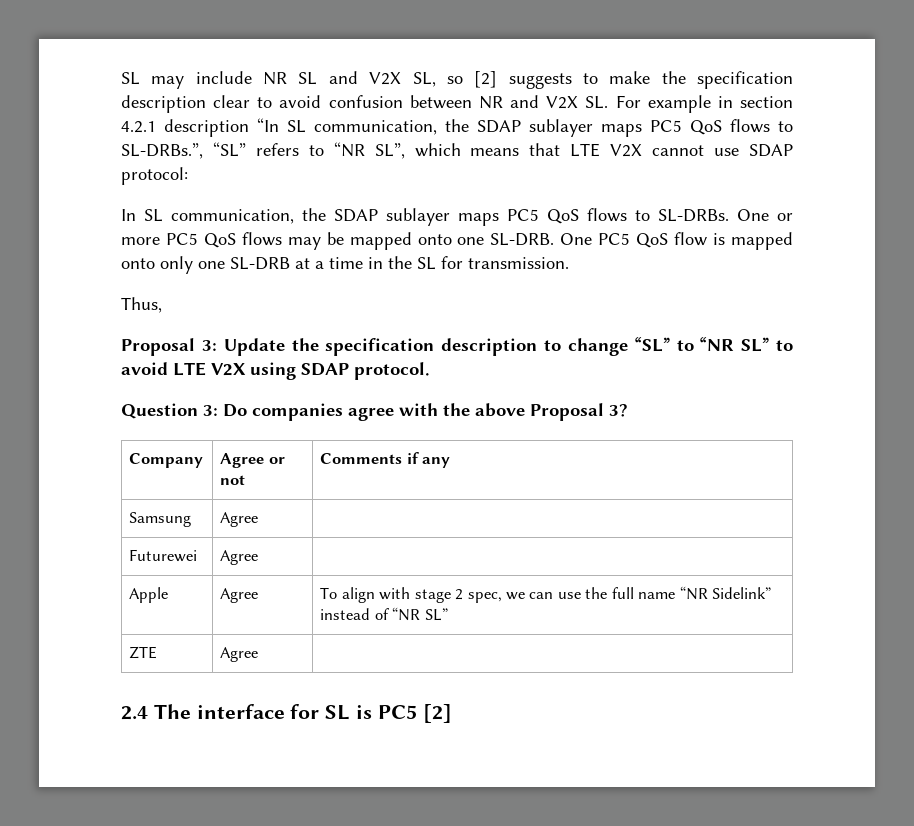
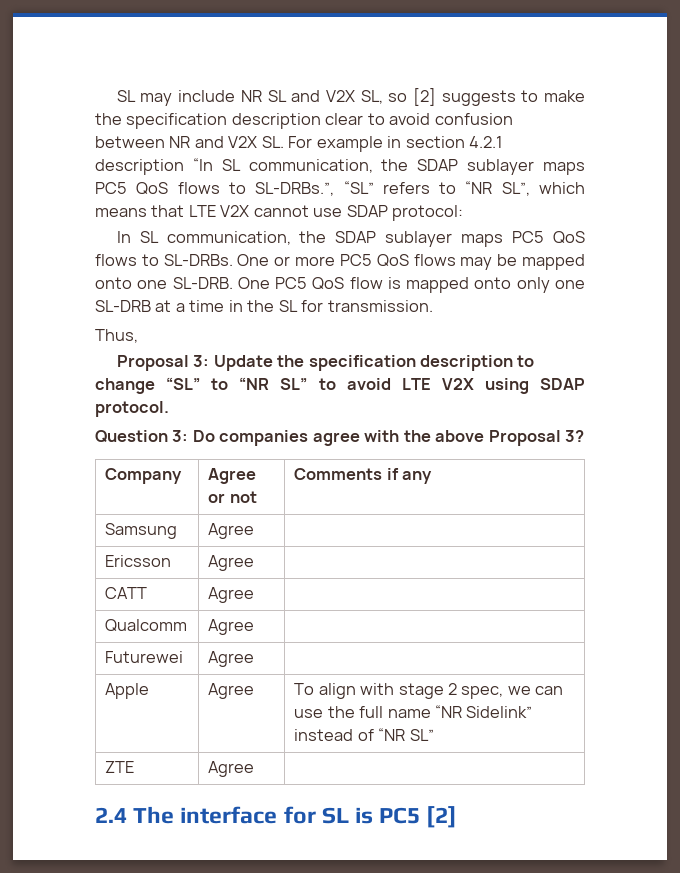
+ Ericsson | Agree |
+ CATT | Agree |
+ Qualcomm | Agree |

